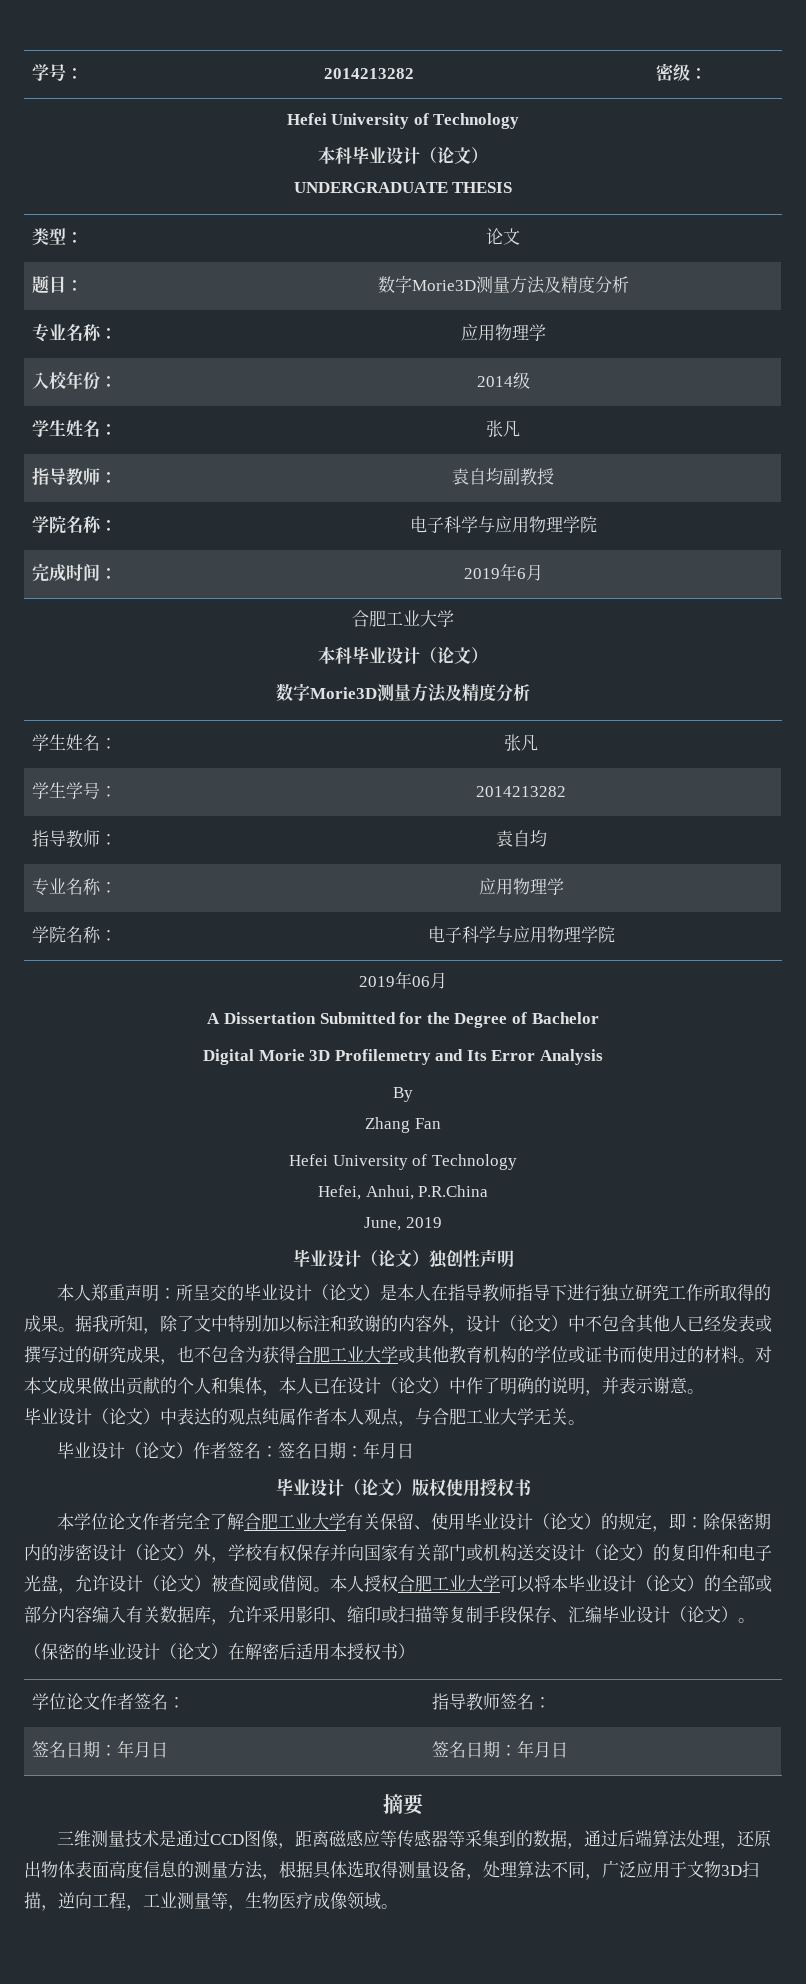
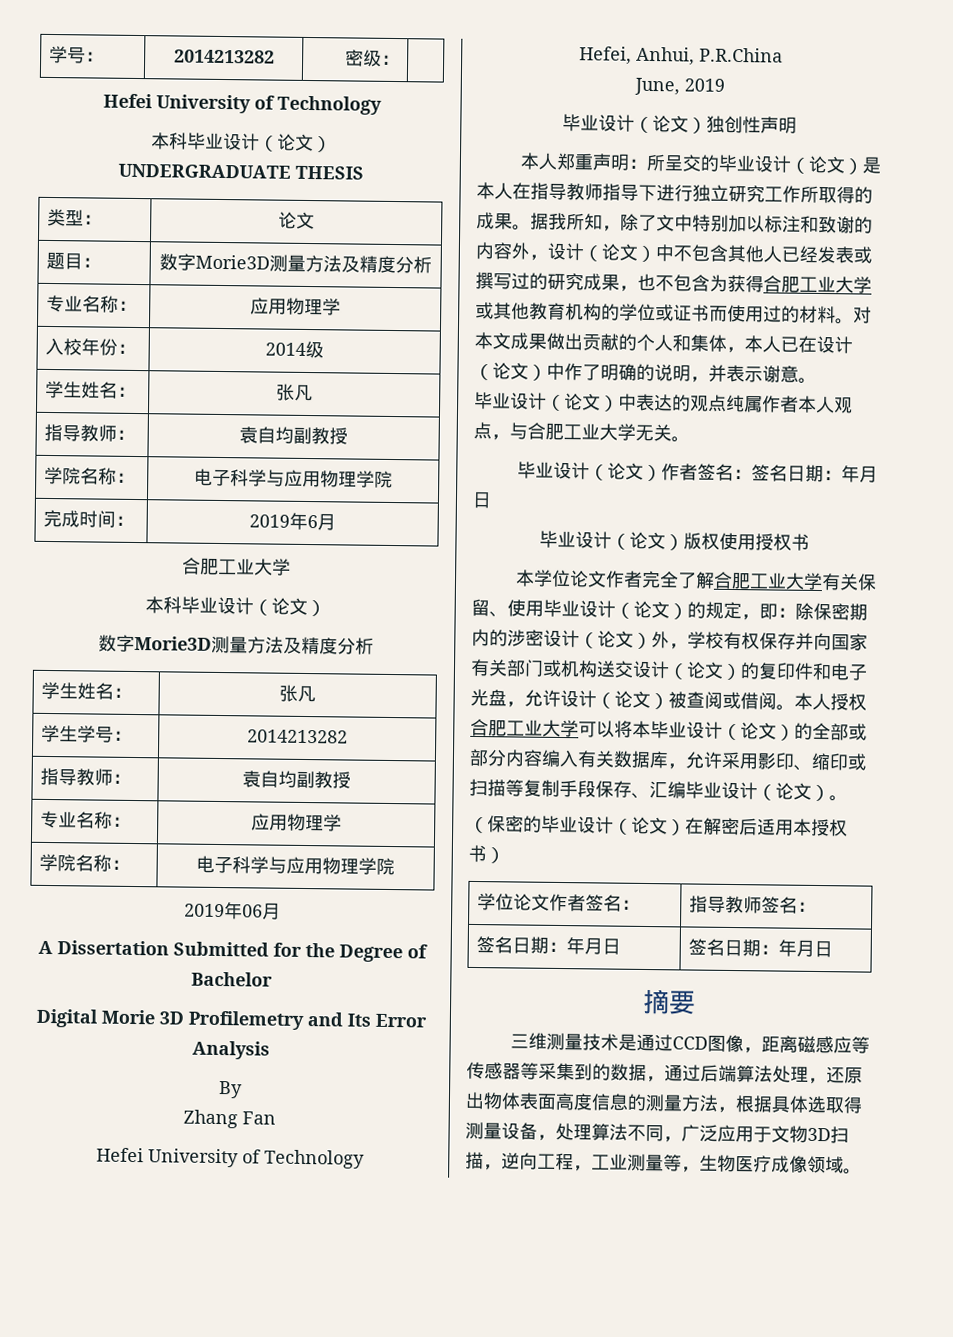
  学生学号： | 2014213282
- 指导教师： | 袁自均
+ 指导教师： | 袁自均副教授

